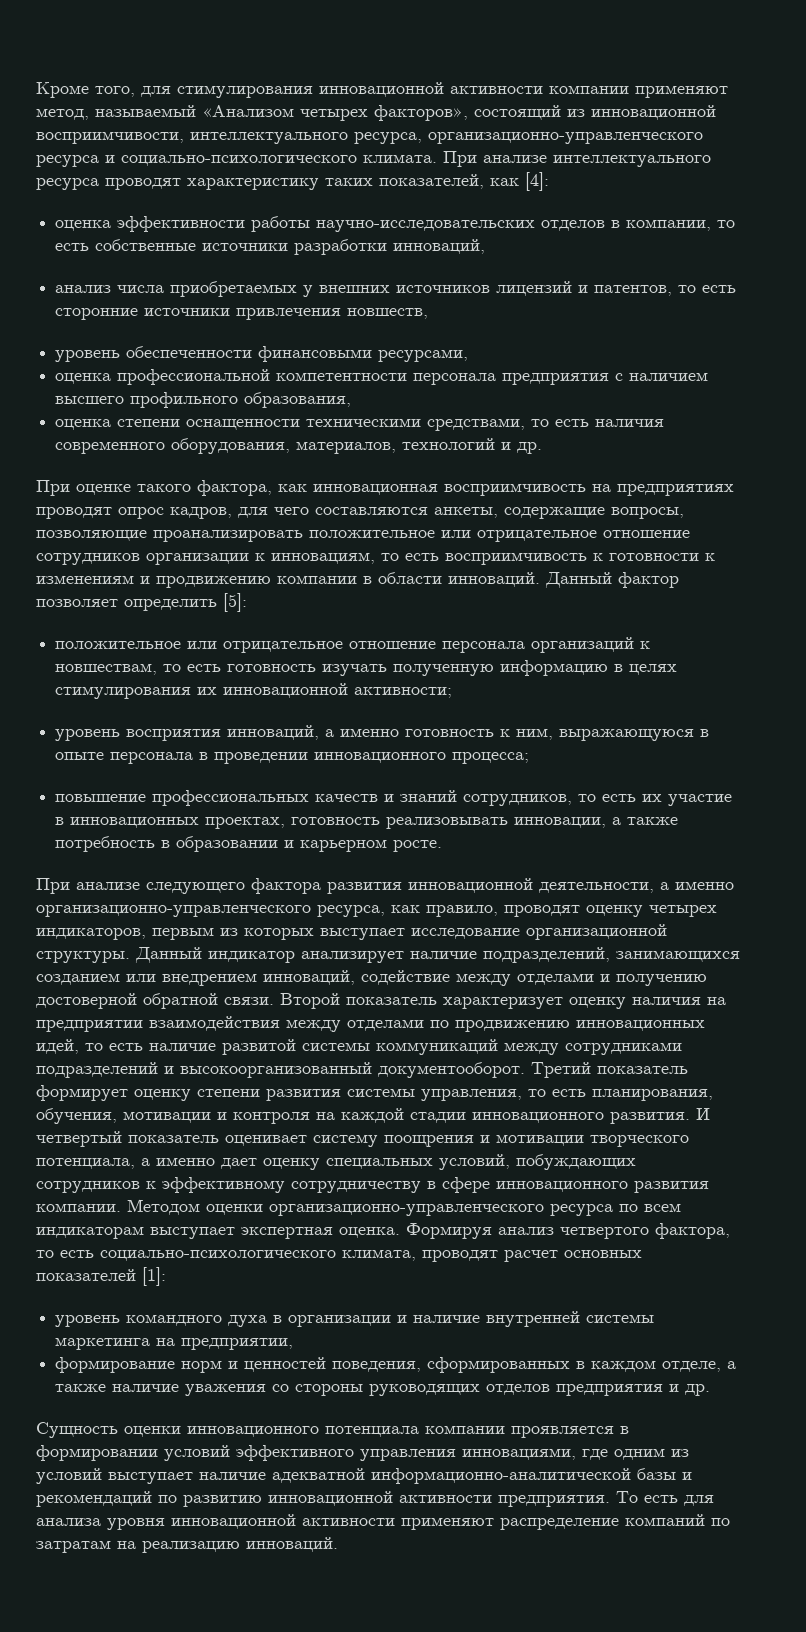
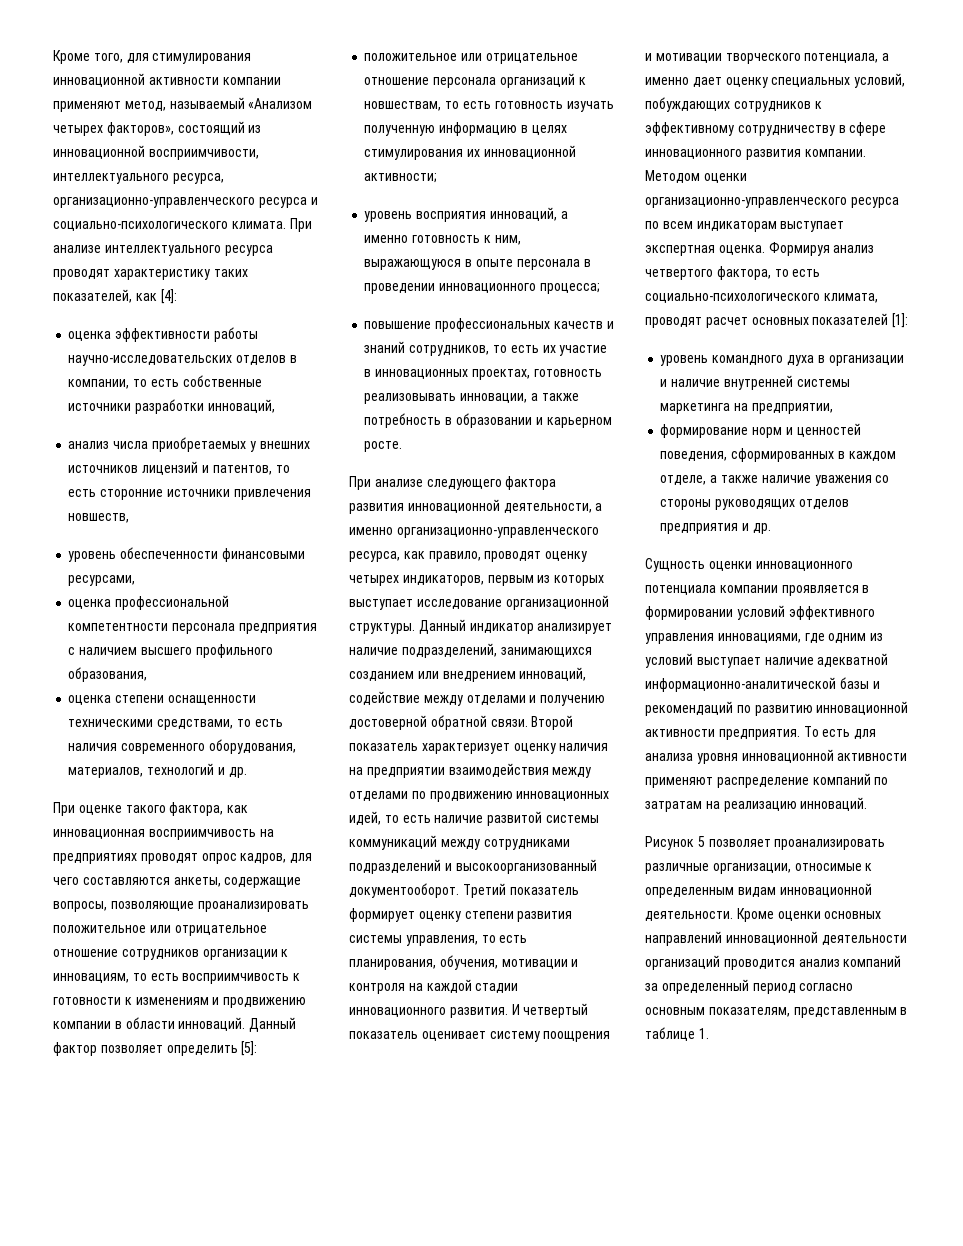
+ Рисунок 5 позволяет проанализировать различные организации, относимые к определенным видам инновационной деятельности. Кроме оценки основных направлений инновационной деятельности организаций проводится анализ компаний за определенный период согласно основным показателям, представленным в таблице 1.

